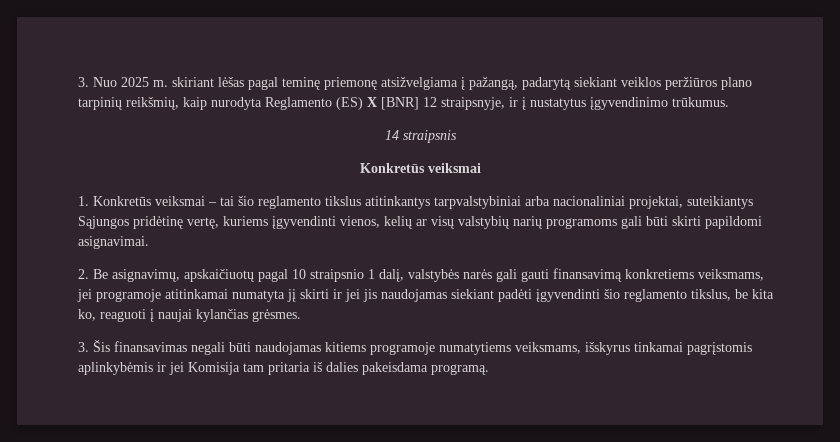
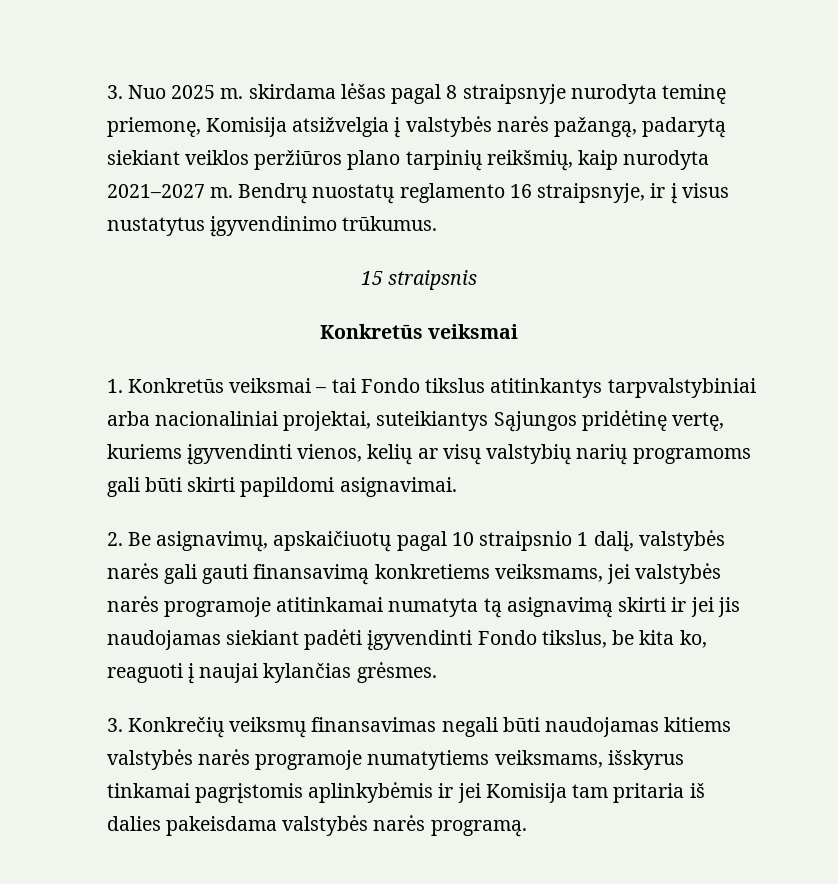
- 3. Nuo 2025 m. skiriant lėšas pagal teminę priemonę atsižvelgiama į pažangą, padarytą siekiant veiklos peržiūros plano tarpinių reikšmių, kaip nurodyta Reglamento (ES) X [BNR] 12 straipsnyje, ir į nustatytus įgyvendinimo trūkumus.
+ 3. Nuo 2025 m. skirdama lėšas pagal 8 straipsnyje nurodyta teminę priemonę, Komisija atsižvelgia į valstybės narės pažangą, padarytą siekiant veiklos peržiūros plano tarpinių reikšmių, kaip nurodyta 2021–2027 m. Bendrų nuostatų reglamento 16 straipsnyje, ir į visus nustatytus įgyvendinimo trūkumus.
- 14 straipsnis
+ 15 straipsnis
- 1. Konkretūs veiksmai – tai šio reglamento tikslus atitinkantys tarpvalstybiniai arba nacionaliniai projektai, suteikiantys Sąjungos pridėtinę vertę, kuriems įgyvendinti vienos, kelių ar visų valstybių narių programoms gali būti skirti papildomi asignavimai.
+ 1. Konkretūs veiksmai – tai Fondo tikslus atitinkantys tarpvalstybiniai arba nacionaliniai projektai, suteikiantys Sąjungos pridėtinę vertę, kuriems įgyvendinti vienos, kelių ar visų valstybių narių programoms gali būti skirti papildomi asignavimai.
- 2. Be asignavimų, apskaičiuotų pagal 10 straipsnio 1 dalį, valstybės narės gali gauti finansavimą konkretiems veiksmams, jei programoje atitinkamai numatyta jį skirti ir jei jis naudojamas siekiant padėti įgyvendinti šio reglamento tikslus, be kita ko, reaguoti į naujai kylančias grėsmes.
+ 2. Be asignavimų, apskaičiuotų pagal 10 straipsnio 1 dalį, valstybės narės gali gauti finansavimą konkretiems veiksmams, jei valstybės narės programoje atitinkamai numatyta tą asignavimą skirti ir jei jis naudojamas siekiant padėti įgyvendinti Fondo tikslus, be kita ko, reaguoti į naujai kylančias grėsmes.
- 3. Šis finansavimas negali būti naudojamas kitiems programoje numatytiems veiksmams, išskyrus tinkamai pagrįstomis aplinkybėmis ir jei Komisija tam pritaria iš dalies pakeisdama programą.
+ 3. Konkrečių veiksmų finansavimas negali būti naudojamas kitiems valstybės narės programoje numatytiems veiksmams, išskyrus tinkamai pagrįstomis aplinkybėmis ir jei Komisija tam pritaria iš dalies pakeisdama valstybės narės programą.

